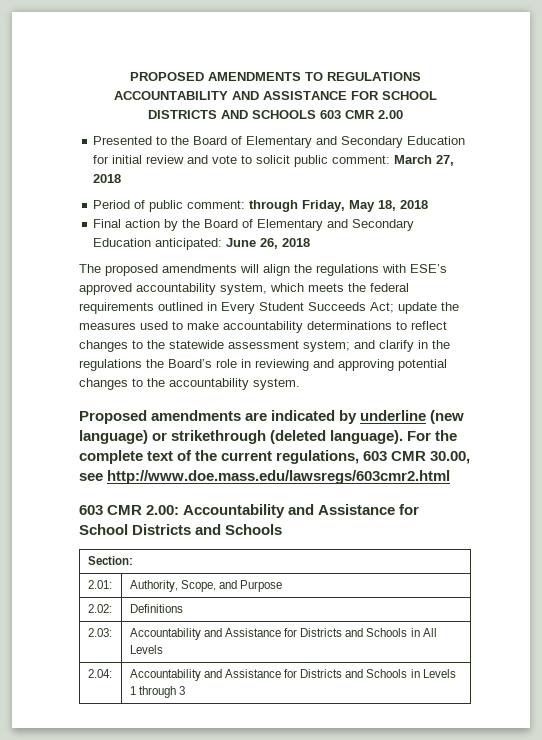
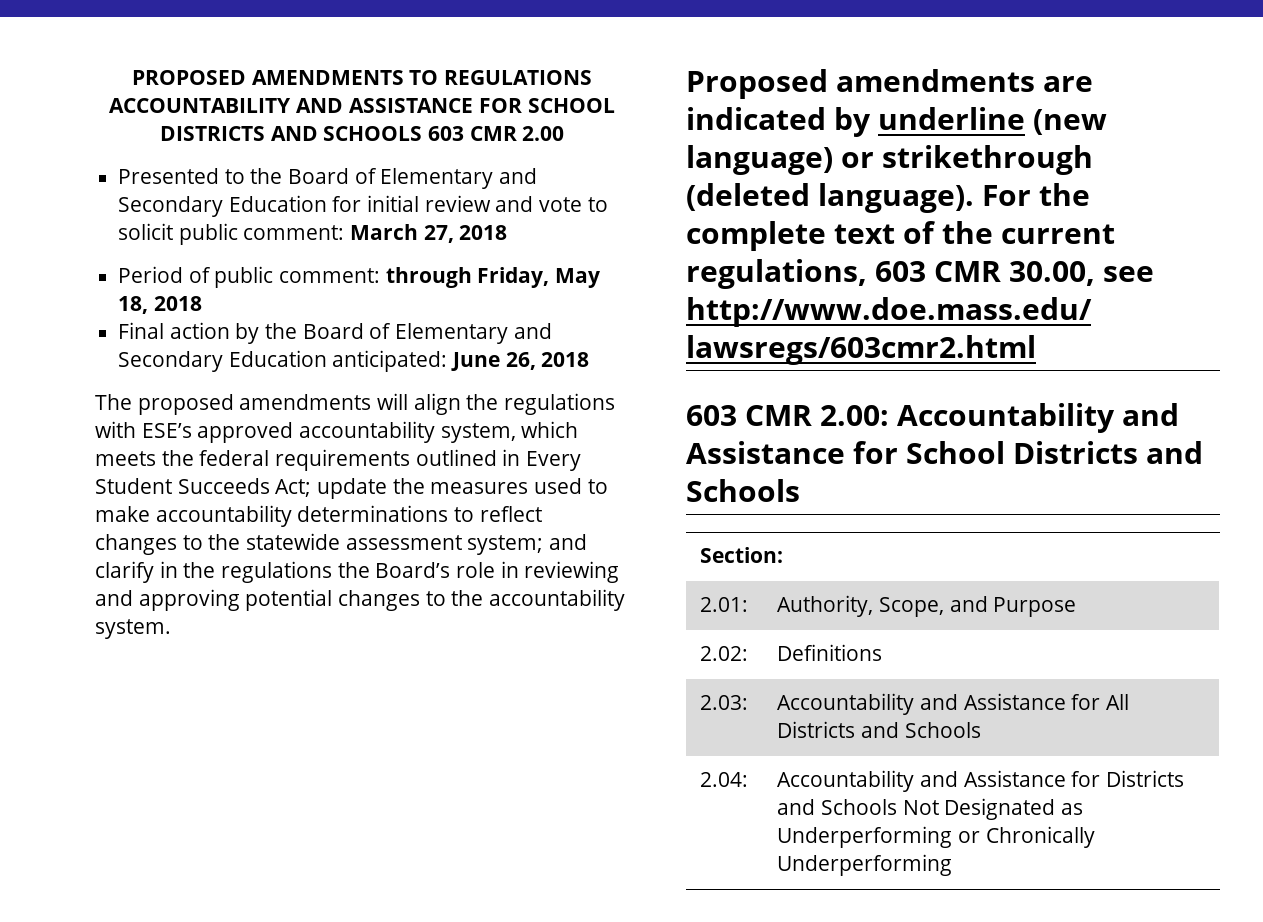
- 2.03: | Accountability and Assistance for Districts and Schools in All Levels
+ 2.03: | Accountability and Assistance for All Districts and Schools
- 2.04: | Accountability and Assistance for Districts and Schools in Levels 1 through 3
+ 2.04: | Accountability and Assistance for Districts and Schools Not Designated as Underperforming or Chronically Underperforming

